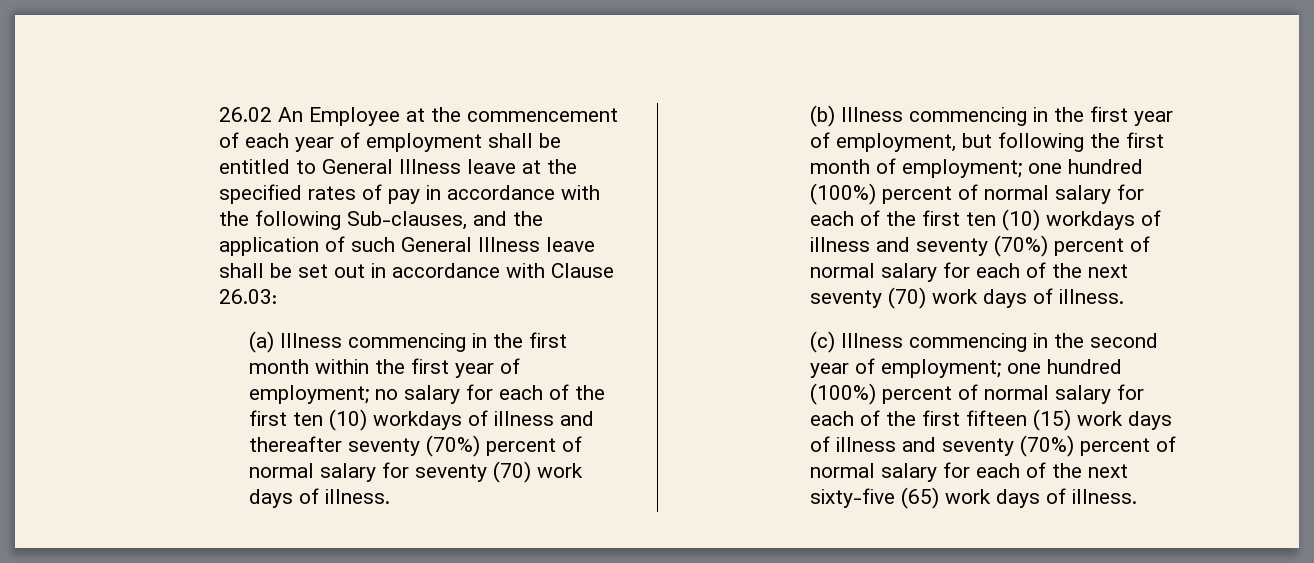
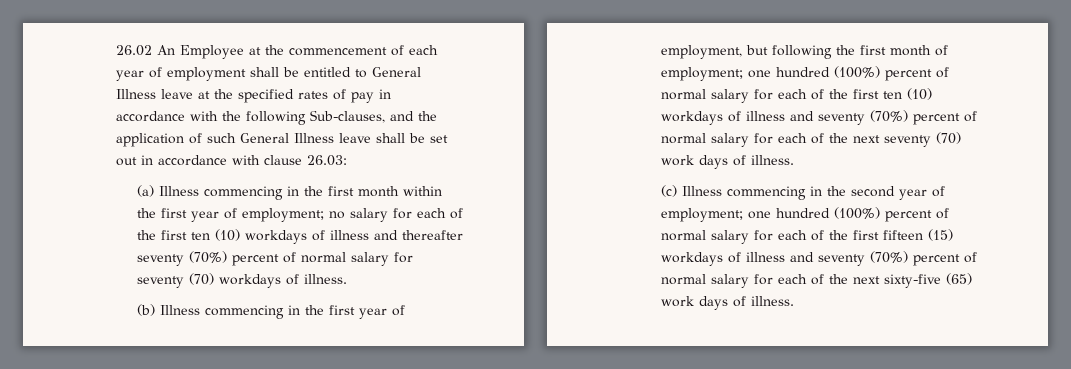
- 26.02 An Employee at the commencement of each year of employment shall be entitled to General Illness leave at the specified rates of pay in accordance with the following Sub-clauses, and the application of such General Illness leave shall be set out in accordance with Clause 26.03:
+ 26.02 An Employee at the commencement of each year of employment shall be entitled to General Illness leave at the specified rates of pay in accordance with the following Sub-clauses, and the application of such General Illness leave shall be set out in accordance with clause 26.03:
- (a) Illness commencing in the first month within the first year of employment; no salary for each of the first ten (10) workdays of illness and thereafter seventy (70%) percent of normal salary for seventy (70) work days of illness.
+ (a) Illness commencing in the first month within the first year of employment; no salary for each of the first ten (10) workdays of illness and thereafter seventy (70%) percent of normal salary for seventy (70) workdays of illness.
- (c) Illness commencing in the second year of employment; one hundred (100%) percent of normal salary for each of the first fifteen (15) work days of illness and seventy (70%) percent of normal salary for each of the next sixty-five (65) work days of illness.
+ (c) Illness commencing in the second year of employment; one hundred (100%) percent of normal salary for each of the first fifteen (15) workdays of illness and seventy (70%) percent of normal salary for each of the next sixty-five (65) work days of illness.

